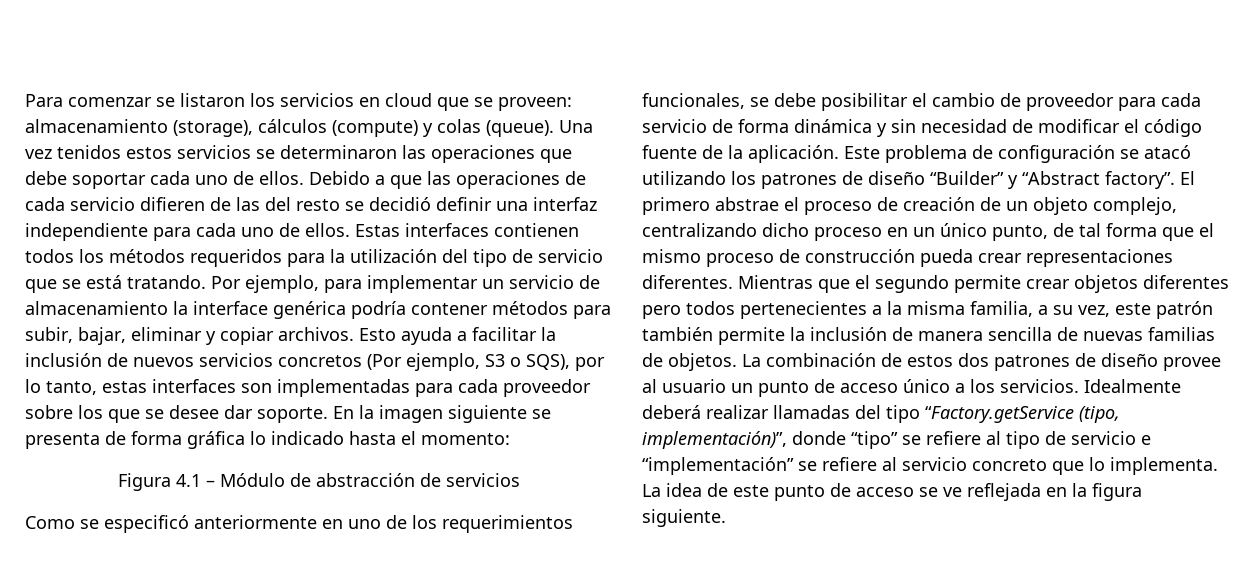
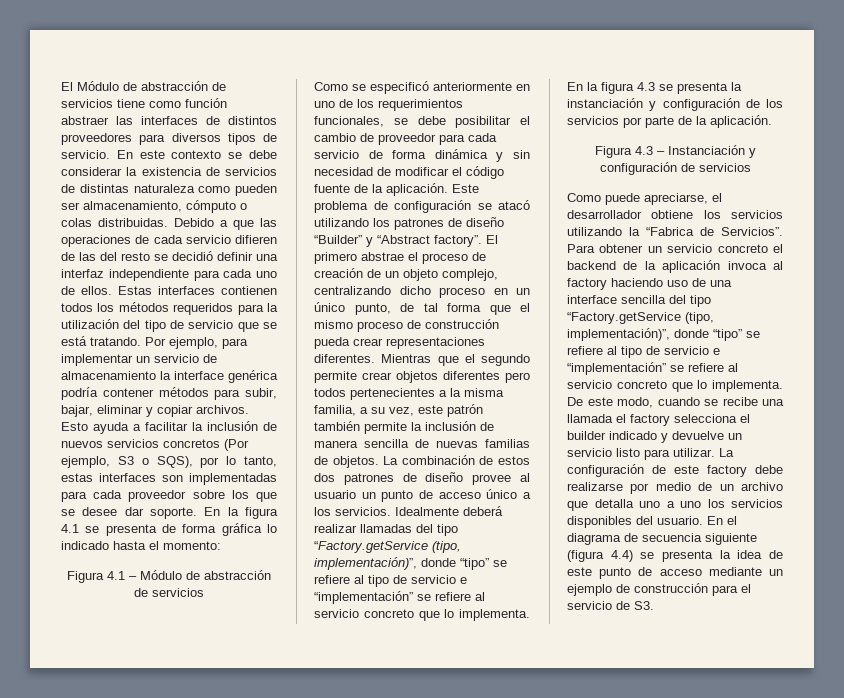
- Para comenzar se listaron los servicios en cloud que se proveen: almacenamiento (storage), cálculos (compute) y colas (queue). Una vez tenidos estos servicios se determinaron las operaciones que debe soportar cada uno de ellos.
+ El Módulo de abstracción de servicios tiene como función abstraer las interfaces de distintos proveedores para diversos tipos de servicio. En este contexto se debe considerar la existencia de servicios de distintas naturaleza como pueden ser almacenamiento, cómputo o colas distribuidas.
- En la imagen siguiente se presenta de forma gráfica lo indicado hasta el momento:
+ En la figura 4.1 se presenta de forma gráfica lo indicado hasta el momento:
- La idea de este punto de acceso se ve reflejada en la figura siguiente.
+ En la figura 4.3 se presenta la instanciación y configuración de los servicios por parte de la aplicación.
+ Figura 4.3 – Instanciación y configuración de servicios
+ Como puede apreciarse, el desarrollador obtiene los servicios utilizando la “Fabrica de Servicios”. Para obtener un servicio concreto el backend de la aplicación invoca al factory haciendo uso de una interface sencilla del tipo “Factory.getService (tipo, implementación)”, donde “tipo” se refiere al tipo de servicio e “implementación” se refiere al servicio concreto que lo implementa. De este modo, cuando se recibe una llamada el factory selecciona el builder indicado y devuelve un servicio listo para utilizar. La configuración de este factory debe realizarse por medio de un archivo que detalla uno a uno los servicios disponibles del usuario. En el diagrama de secuencia siguiente (figura 4.4) se presenta la idea de este punto de acceso mediante un ejemplo de construcción para el servicio de S3.

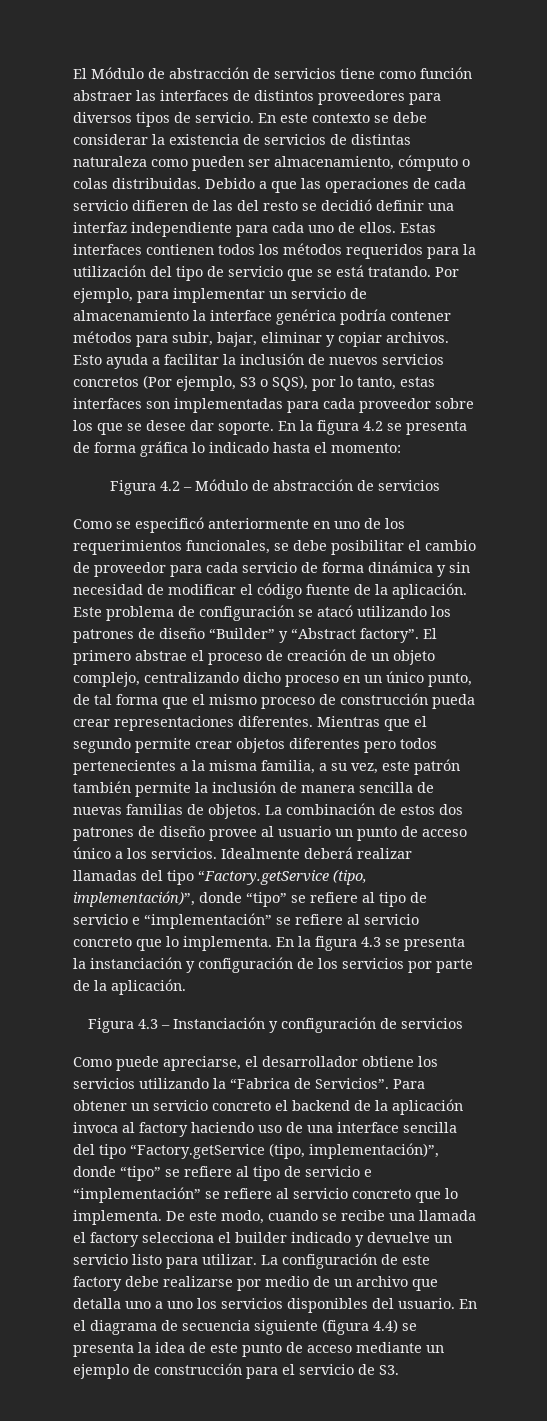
- En la figura 4.1 se presenta de forma gráfica lo indicado hasta el momento:
+ En la figura 4.2 se presenta de forma gráfica lo indicado hasta el momento:
- Figura 4.1 – Módulo de abstracción de servicios
+ Figura 4.2 – Módulo de abstracción de servicios

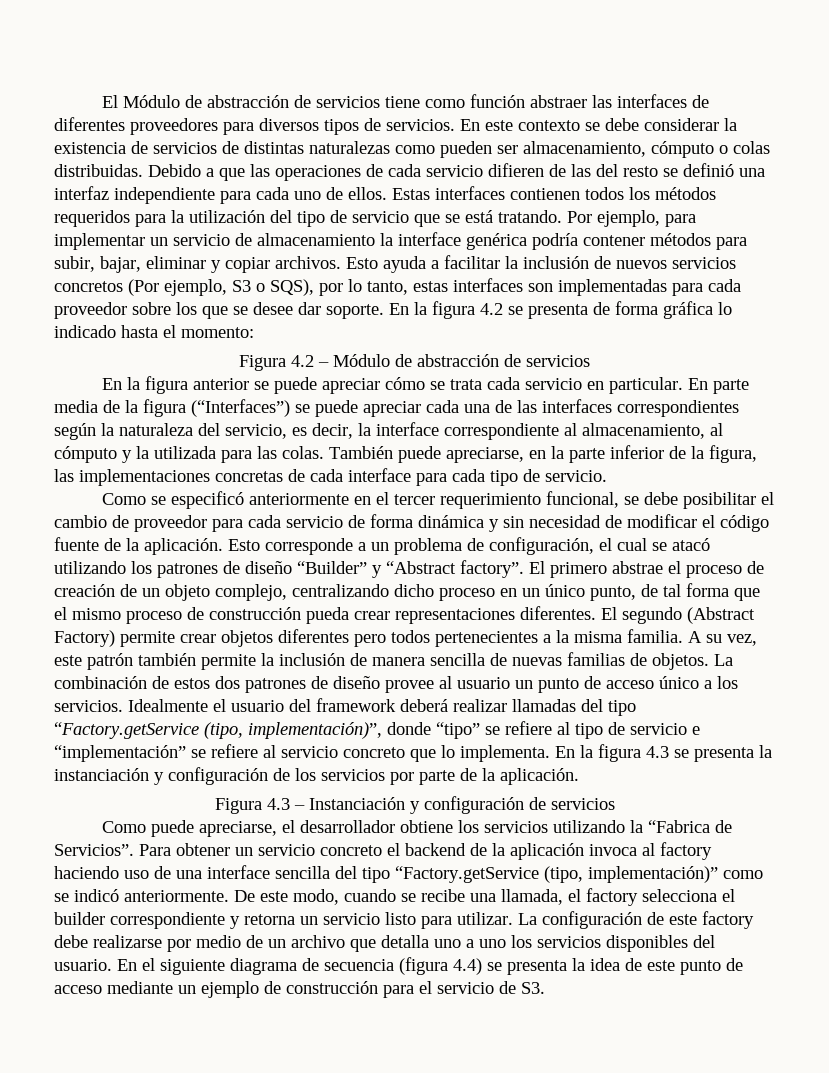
- El Módulo de abstracción de servicios tiene como función abstraer las interfaces de distintos proveedores para diversos tipos de servicio.
+ El Módulo de abstracción de servicios tiene como función abstraer las interfaces de diferentes proveedores para diversos tipos de servicios.
- En este contexto se debe considerar la existencia de servicios de distintas naturaleza como pueden ser almacenamiento, cómputo o colas distribuidas.
+ En este contexto se debe considerar la existencia de servicios de distintas naturalezas como pueden ser almacenamiento, cómputo o colas distribuidas.
- Debido a que las operaciones de cada servicio difieren de las del resto se decidió definir una interfaz independiente para cada uno de ellos.
+ Debido a que las operaciones de cada servicio difieren de las del resto se definió una interfaz independiente para cada uno de ellos.
+ En la figura anterior se puede apreciar cómo se trata cada servicio en particular. En parte media de la figura (“Interfaces”) se puede apreciar cada una de las interfaces correspondientes según la naturaleza del servicio, es decir, la interface correspondiente al almacenamiento, al cómputo y la utilizada para las colas. También puede apreciarse, en la parte inferior de la figura, las implementaciones concretas de cada interface para cada tipo de servicio.
- Como se especificó anteriormente en uno de los requerimientos funcionales, se debe posibilitar el cambio de proveedor para cada servicio de forma dinámica y sin necesidad de modificar el código fuente de la aplicación.
+ Como se especificó anteriormente en el tercer requerimiento funcional, se debe posibilitar el cambio de proveedor para cada servicio de forma dinámica y sin necesidad de modificar el código fuente de la aplicación.
- Este problema de configuración se atacó utilizando los patrones de diseño “Builder” y “Abstract factory”.
+ Esto corresponde a un problema de configuración, el cual se atacó utilizando los patrones de diseño “Builder” y “Abstract factory”.
- Mientras que el segundo permite crear objetos diferentes pero todos pertenecientes a la misma familia, a su vez, este patrón también permite la inclusión de manera sencilla de nuevas familias de objetos.
+ El segundo (Abstract Factory) permite crear objetos diferentes pero todos pertenecientes a la misma familia. A su vez, este patrón también permite la inclusión de manera sencilla de nuevas familias de objetos.
- Idealmente deberá realizar llamadas del tipo “Factory.getService (tipo, implementación)”, donde “tipo” se refiere al tipo de servicio e “implementación” se refiere al servicio concreto que lo implementa.
+ Idealmente el usuario del framework deberá realizar llamadas del tipo “Factory.getService (tipo, implementación)”, donde “tipo” se refiere al tipo de servicio e “implementación” se refiere al servicio concreto que lo implementa.
- Para obtener un servicio concreto el backend de la aplicación invoca al factory haciendo uso de una interface sencilla del tipo “Factory.getService (tipo, implementación)”, donde “tipo” se refiere al tipo de servicio e “implementación” se refiere al servicio concreto que lo implementa.
+ Para obtener un servicio concreto el backend de la aplicación invoca al factory haciendo uso de una interface sencilla del tipo “Factory.getService (tipo, implementación)” como se indicó anteriormente.
- De este modo, cuando se recibe una llamada el factory selecciona el builder indicado y devuelve un servicio listo para utilizar.
+ De este modo, cuando se recibe una llamada, el factory selecciona el builder correspondiente y retorna un servicio listo para utilizar.
- En el diagrama de secuencia siguiente (figura 4.4) se presenta la idea de este punto de acceso mediante un ejemplo de construcción para el servicio de S3.
+ En el siguiente diagrama de secuencia (figura 4.4) se presenta la idea de este punto de acceso mediante un ejemplo de construcción para el servicio de S3.

